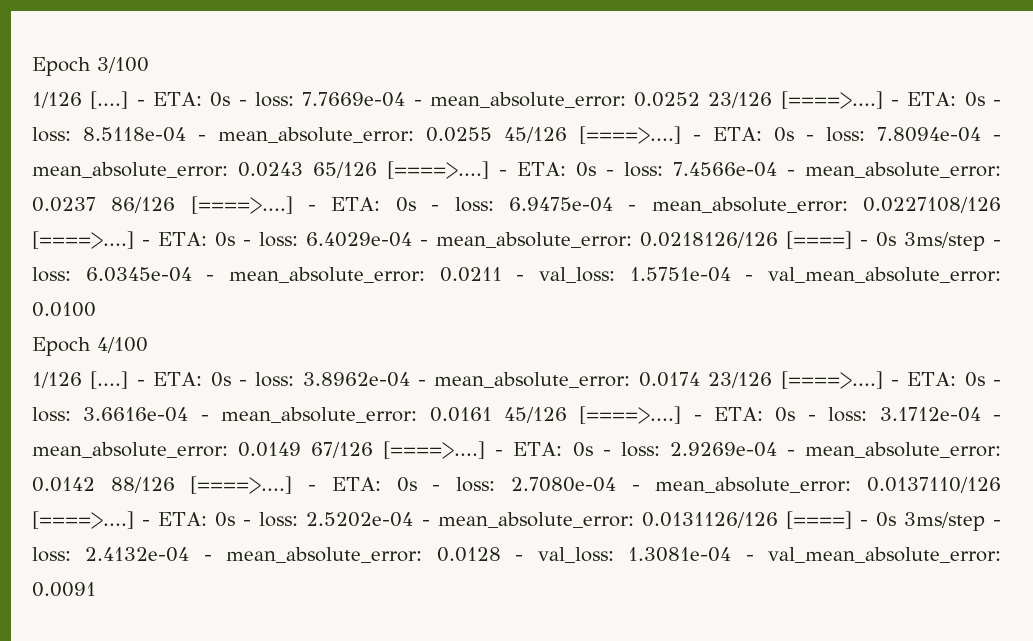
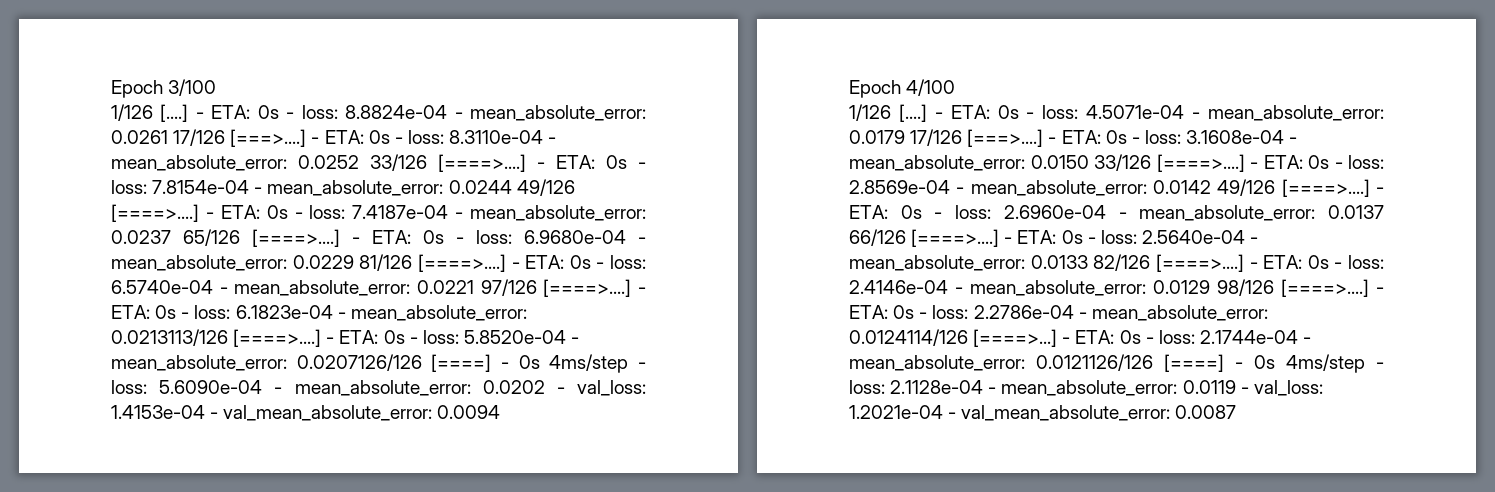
- - ETA: 0s - loss: 7.7669e-04 - mean_absolute_error: 0.0252 23/126 [====>....] - ETA: 0s - loss: 8.5118e-04 - mean_absolute_error: 0.0255 45/126 [====>....] - ETA: 0s - loss: 7.8094e-04 - mean_absolute_error: 0.0243 65/126 [====>....]
+ - ETA: 0s - loss: 8.8824e-04 - mean_absolute_error: 0.0261 17/126 [===>....] - ETA: 0s - loss: 8.3110e-04 - mean_absolute_error: 0.0252 33/126 [====>....] - ETA: 0s - loss: 7.8154e-04 - mean_absolute_error: 0.0244 49/126 [====>....] - ETA: 0s - loss: 7.4187e-04 - mean_absolute_error: 0.0237 65/126 [====>....]
- - ETA: 0s - loss: 7.4566e-04 - mean_absolute_error: 0.0237 86/126 [====>....] - ETA: 0s - loss: 6.9475e-04 - mean_absolute_error: 0.0227108/126 [====>....] - ETA: 0s - loss: 6.4029e-04 - mean_absolute_error: 0.0218126/126 [====] - 0s 3ms/step - loss: 6.0345e-04 - mean_absolute_error: 0.0211 - val_loss: 1.5751e-04 - val_mean_absolute_error: 0.0100
+ - ETA: 0s - loss: 6.9680e-04 - mean_absolute_error: 0.0229 81/126 [====>....] - ETA: 0s - loss: 6.5740e-04 - mean_absolute_error: 0.0221 97/126 [====>....] - ETA: 0s - loss: 6.1823e-04 - mean_absolute_error: 0.0213113/126 [====>....] - ETA: 0s - loss: 5.8520e-04 - mean_absolute_error: 0.0207126/126 [====] - 0s 4ms/step - loss: 5.6090e-04 - mean_absolute_error: 0.0202 - val_loss: 1.4153e-04 - val_mean_absolute_error: 0.0094
- - ETA: 0s - loss: 3.8962e-04 - mean_absolute_error: 0.0174 23/126 [====>....] - ETA: 0s - loss: 3.6616e-04 - mean_absolute_error: 0.0161 45/126 [====>....] - ETA: 0s - loss: 3.1712e-04 - mean_absolute_error: 0.0149 67/126 [====>....] - ETA: 0s - loss: 2.9269e-04 - mean_absolute_error: 0.0142 88/126 [====>....] - ETA: 0s - loss: 2.7080e-04 - mean_absolute_error: 0.0137110/126 [====>....] - ETA: 0s - loss: 2.5202e-04 - mean_absolute_error: 0.0131126/126 [====] - 0s 3ms/step - loss: 2.4132e-04 - mean_absolute_error: 0.0128 - val_loss: 1.3081e-04 - val_mean_absolute_error: 0.0091
+ - ETA: 0s - loss: 4.5071e-04 - mean_absolute_error: 0.0179 17/126 [===>....] - ETA: 0s - loss: 3.1608e-04 - mean_absolute_error: 0.0150 33/126 [====>....] - ETA: 0s - loss: 2.8569e-04 - mean_absolute_error: 0.0142 49/126 [====>....] - ETA: 0s - loss: 2.6960e-04 - mean_absolute_error: 0.0137 66/126 [====>....] - ETA: 0s - loss: 2.5640e-04 - mean_absolute_error: 0.0133 82/126 [====>....] - ETA: 0s - loss: 2.4146e-04 - mean_absolute_error: 0.0129 98/126 [====>....] - ETA: 0s - loss: 2.2786e-04 - mean_absolute_error: 0.0124114/126 [====>...] - ETA: 0s - loss: 2.1744e-04 - mean_absolute_error: 0.0121126/126 [====] - 0s 4ms/step - loss: 2.1128e-04 - mean_absolute_error: 0.0119 - val_loss: 1.2021e-04 - val_mean_absolute_error: 0.0087

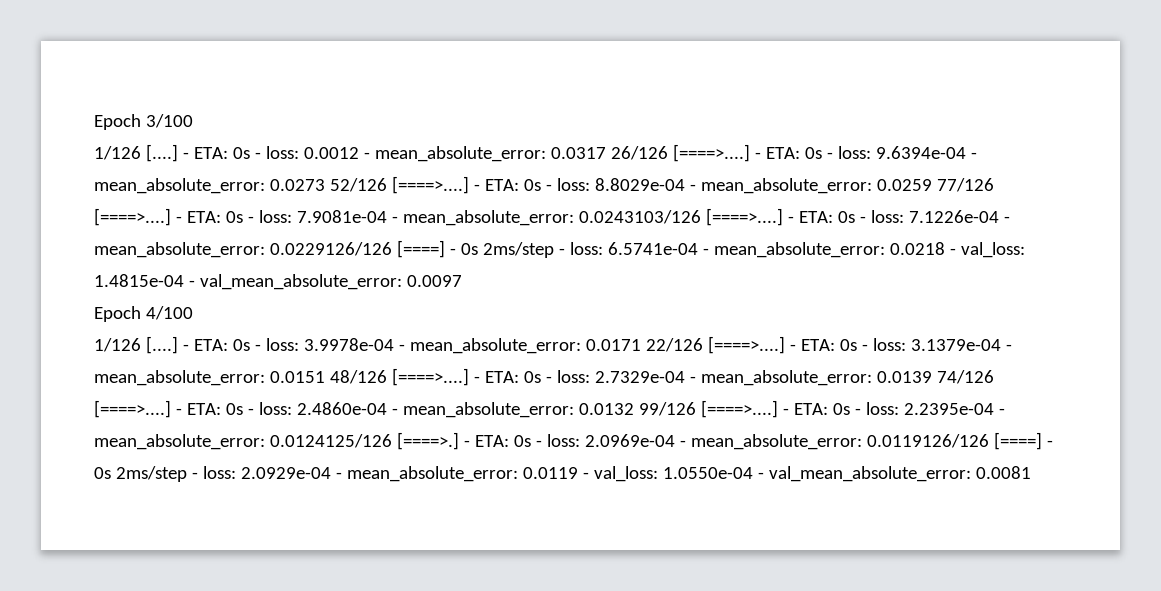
- - ETA: 0s - loss: 8.8824e-04 - mean_absolute_error: 0.0261 17/126 [===>....] - ETA: 0s - loss: 8.3110e-04 - mean_absolute_error: 0.0252 33/126 [====>....] - ETA: 0s - loss: 7.8154e-04 - mean_absolute_error: 0.0244 49/126 [====>....] - ETA: 0s - loss: 7.4187e-04 - mean_absolute_error: 0.0237 65/126 [====>....] - ETA: 0s - loss: 6.9680e-04 - mean_absolute_error: 0.0229 81/126 [====>....] - ETA: 0s - loss: 6.5740e-04 - mean_absolute_error: 0.0221 97/126 [====>....] - ETA: 0s - loss: 6.1823e-04 - mean_absolute_error: 0.0213113/126 [====>....] - ETA: 0s - loss: 5.8520e-04 - mean_absolute_error: 0.0207126/126 [====] - 0s 4ms/step - loss: 5.6090e-04 - mean_absolute_error: 0.0202 - val_loss: 1.4153e-04 - val_mean_absolute_error: 0.0094
+ - ETA: 0s - loss: 0.0012 - mean_absolute_error: 0.0317 26/126 [====>....] - ETA: 0s - loss: 9.6394e-04 - mean_absolute_error: 0.0273 52/126 [====>....] - ETA: 0s - loss: 8.8029e-04 - mean_absolute_error: 0.0259 77/126 [====>....] - ETA: 0s - loss: 7.9081e-04 - mean_absolute_error: 0.0243103/126 [====>....] - ETA: 0s - loss: 7.1226e-04 - mean_absolute_error: 0.0229126/126 [====] - 0s 2ms/step - loss: 6.5741e-04 - mean_absolute_error: 0.0218 - val_loss: 1.4815e-04 - val_mean_absolute_error: 0.0097
- - ETA: 0s - loss: 4.5071e-04 - mean_absolute_error: 0.0179 17/126 [===>....] - ETA: 0s - loss: 3.1608e-04 - mean_absolute_error: 0.0150 33/126 [====>....] - ETA: 0s - loss: 2.8569e-04 - mean_absolute_error: 0.0142 49/126 [====>....] - ETA: 0s - loss: 2.6960e-04 - mean_absolute_error: 0.0137 66/126 [====>....] - ETA: 0s - loss: 2.5640e-04 - mean_absolute_error: 0.0133 82/126 [====>....] - ETA: 0s - loss: 2.4146e-04 - mean_absolute_error: 0.0129 98/126 [====>....] - ETA: 0s - loss: 2.2786e-04 - mean_absolute_error: 0.0124114/126 [====>...] - ETA: 0s - loss: 2.1744e-04 - mean_absolute_error: 0.0121126/126 [====] - 0s 4ms/step - loss: 2.1128e-04 - mean_absolute_error: 0.0119 - val_loss: 1.2021e-04 - val_mean_absolute_error: 0.0087
+ - ETA: 0s - loss: 3.9978e-04 - mean_absolute_error: 0.0171 22/126 [====>....] - ETA: 0s - loss: 3.1379e-04 - mean_absolute_error: 0.0151 48/126 [====>....] - ETA: 0s - loss: 2.7329e-04 - mean_absolute_error: 0.0139 74/126 [====>....] - ETA: 0s - loss: 2.4860e-04 - mean_absolute_error: 0.0132 99/126 [====>....] - ETA: 0s - loss: 2.2395e-04 - mean_absolute_error: 0.0124125/126 [====>.] - ETA: 0s - loss: 2.0969e-04 - mean_absolute_error: 0.0119126/126 [====] - 0s 2ms/step - loss: 2.0929e-04 - mean_absolute_error: 0.0119 - val_loss: 1.0550e-04 - val_mean_absolute_error: 0.0081

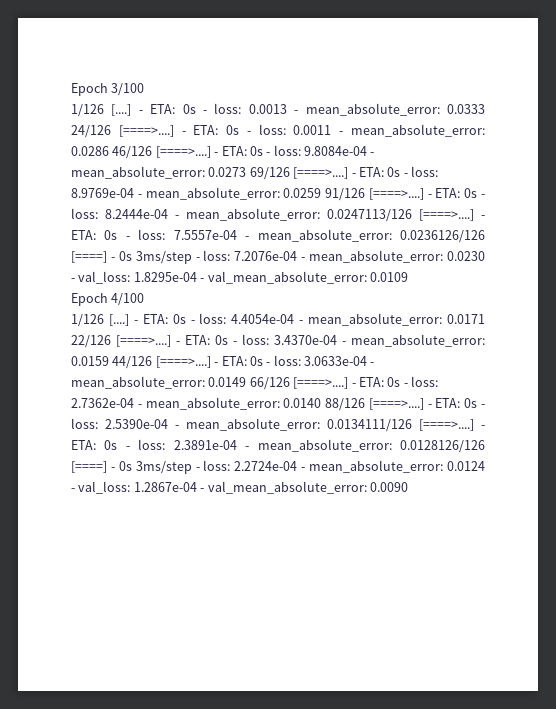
- - ETA: 0s - loss: 0.0012 - mean_absolute_error: 0.0317 26/126 [====>....] - ETA: 0s - loss: 9.6394e-04 - mean_absolute_error: 0.0273 52/126 [====>....] - ETA: 0s - loss: 8.8029e-04 - mean_absolute_error: 0.0259 77/126 [====>....] - ETA: 0s - loss: 7.9081e-04 - mean_absolute_error: 0.0243103/126 [====>....] - ETA: 0s - loss: 7.1226e-04 - mean_absolute_error: 0.0229126/126 [====] - 0s 2ms/step - loss: 6.5741e-04 - mean_absolute_error: 0.0218 - val_loss: 1.4815e-04 - val_mean_absolute_error: 0.0097
+ - ETA: 0s - loss: 0.0013 - mean_absolute_error: 0.0333 24/126 [====>....] - ETA: 0s - loss: 0.0011 - mean_absolute_error: 0.0286 46/126 [====>....] - ETA: 0s - loss: 9.8084e-04 - mean_absolute_error: 0.0273 69/126 [====>....] - ETA: 0s - loss: 8.9769e-04 - mean_absolute_error: 0.0259 91/126 [====>....] - ETA: 0s - loss: 8.2444e-04 - mean_absolute_error: 0.0247113/126 [====>....] - ETA: 0s - loss: 7.5557e-04 - mean_absolute_error: 0.0236126/126 [====] - 0s 3ms/step - loss: 7.2076e-04 - mean_absolute_error: 0.0230 - val_loss: 1.8295e-04 - val_mean_absolute_error: 0.0109
- - ETA: 0s - loss: 3.9978e-04 - mean_absolute_error: 0.0171 22/126 [====>....]
+ - ETA: 0s - loss: 4.4054e-04 - mean_absolute_error: 0.0171 22/126 [====>....]
- - ETA: 0s - loss: 3.1379e-04 - mean_absolute_error: 0.0151 48/126 [====>....] - ETA: 0s - loss: 2.7329e-04 - mean_absolute_error: 0.0139 74/126 [====>....] - ETA: 0s - loss: 2.4860e-04 - mean_absolute_error: 0.0132 99/126 [====>....] - ETA: 0s - loss: 2.2395e-04 - mean_absolute_error: 0.0124125/126 [====>.] - ETA: 0s - loss: 2.0969e-04 - mean_absolute_error: 0.0119126/126 [====] - 0s 2ms/step - loss: 2.0929e-04 - mean_absolute_error: 0.0119 - val_loss: 1.0550e-04 - val_mean_absolute_error: 0.0081
+ - ETA: 0s - loss: 3.4370e-04 - mean_absolute_error: 0.0159 44/126 [====>....] - ETA: 0s - loss: 3.0633e-04 - mean_absolute_error: 0.0149 66/126 [====>....] - ETA: 0s - loss: 2.7362e-04 - mean_absolute_error: 0.0140 88/126 [====>....] - ETA: 0s - loss: 2.5390e-04 - mean_absolute_error: 0.0134111/126 [====>....] - ETA: 0s - loss: 2.3891e-04 - mean_absolute_error: 0.0128126/126 [====] - 0s 3ms/step - loss: 2.2724e-04 - mean_absolute_error: 0.0124 - val_loss: 1.2867e-04 - val_mean_absolute_error: 0.0090

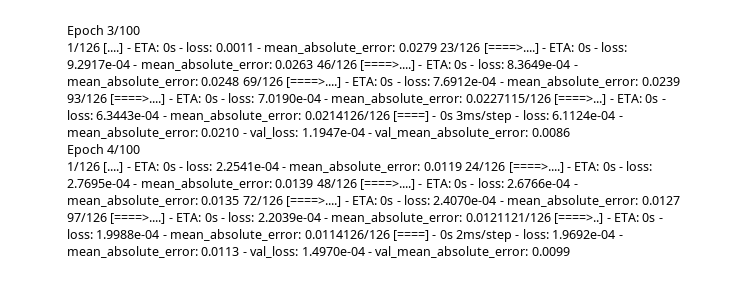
- - ETA: 0s - loss: 0.0013 - mean_absolute_error: 0.0333 24/126 [====>....] - ETA: 0s - loss: 0.0011 - mean_absolute_error: 0.0286 46/126 [====>....]
+ - ETA: 0s - loss: 0.0011 - mean_absolute_error: 0.0279 23/126 [====>....] - ETA: 0s - loss: 9.2917e-04 - mean_absolute_error: 0.0263 46/126 [====>....]
- - ETA: 0s - loss: 9.8084e-04 - mean_absolute_error: 0.0273 69/126 [====>....]
+ - ETA: 0s - loss: 8.3649e-04 - mean_absolute_error: 0.0248 69/126 [====>....]
- - ETA: 0s - loss: 8.9769e-04 - mean_absolute_error: 0.0259 91/126 [====>....] - ETA: 0s - loss: 8.2444e-04 - mean_absolute_error: 0.0247113/126 [====>....] - ETA: 0s - loss: 7.5557e-04 - mean_absolute_error: 0.0236126/126 [====] - 0s 3ms/step - loss: 7.2076e-04 - mean_absolute_error: 0.0230 - val_loss: 1.8295e-04 - val_mean_absolute_error: 0.0109
+ - ETA: 0s - loss: 7.6912e-04 - mean_absolute_error: 0.0239 93/126 [====>....] - ETA: 0s - loss: 7.0190e-04 - mean_absolute_error: 0.0227115/126 [====>...] - ETA: 0s - loss: 6.3443e-04 - mean_absolute_error: 0.0214126/126 [====] - 0s 3ms/step - loss: 6.1124e-04 - mean_absolute_error: 0.0210 - val_loss: 1.1947e-04 - val_mean_absolute_error: 0.0086
- - ETA: 0s - loss: 4.4054e-04 - mean_absolute_error: 0.0171 22/126 [====>....] - ETA: 0s - loss: 3.4370e-04 - mean_absolute_error: 0.0159 44/126 [====>....] - ETA: 0s - loss: 3.0633e-04 - mean_absolute_error: 0.0149 66/126 [====>....] - ETA: 0s - loss: 2.7362e-04 - mean_absolute_error: 0.0140 88/126 [====>....] - ETA: 0s - loss: 2.5390e-04 - mean_absolute_error: 0.0134111/126 [====>....] - ETA: 0s - loss: 2.3891e-04 - mean_absolute_error: 0.0128126/126 [====] - 0s 3ms/step - loss: 2.2724e-04 - mean_absolute_error: 0.0124 - val_loss: 1.2867e-04 - val_mean_absolute_error: 0.0090
+ - ETA: 0s - loss: 2.2541e-04 - mean_absolute_error: 0.0119 24/126 [====>....] - ETA: 0s - loss: 2.7695e-04 - mean_absolute_error: 0.0139 48/126 [====>....] - ETA: 0s - loss: 2.6766e-04 - mean_absolute_error: 0.0135 72/126 [====>....] - ETA: 0s - loss: 2.4070e-04 - mean_absolute_error: 0.0127 97/126 [====>....] - ETA: 0s - loss: 2.2039e-04 - mean_absolute_error: 0.0121121/126 [====>..] - ETA: 0s - loss: 1.9988e-04 - mean_absolute_error: 0.0114126/126 [====] - 0s 2ms/step - loss: 1.9692e-04 - mean_absolute_error: 0.0113 - val_loss: 1.4970e-04 - val_mean_absolute_error: 0.0099

